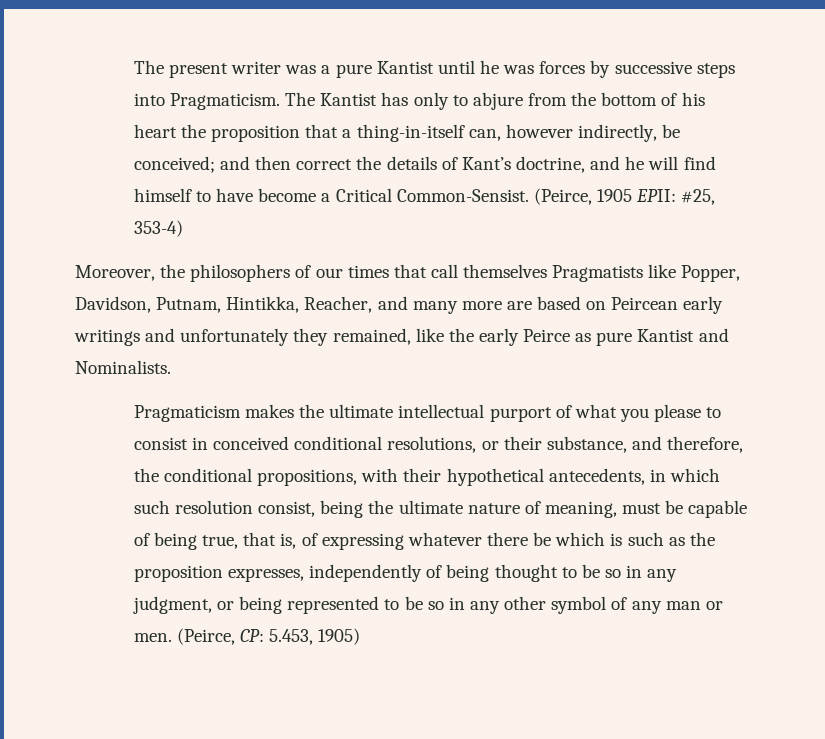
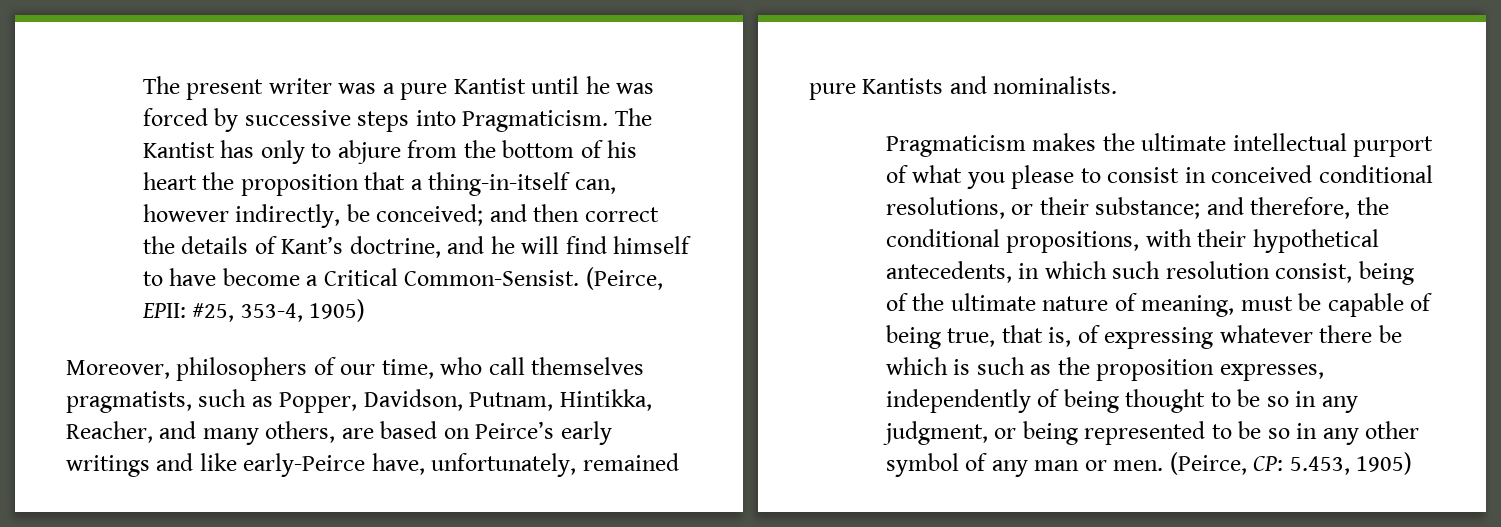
- The present writer was a pure Kantist until he was forces by successive steps into Pragmaticism.
+ The present writer was a pure Kantist until he was forced by successive steps into Pragmaticism.
- (Peirce, 1905 EPII: #25, 353-4)
+ (Peirce, EPII: #25, 353-4, 1905)
- Moreover, the philosophers of our times that call themselves Pragmatists like Popper, Davidson, Putnam, Hintikka, Reacher, and many more are based on Peircean early writings and unfortunately they remained, like the early Peirce as pure Kantist and Nominalists.
+ Moreover, philosophers of our time, who call themselves pragmatists, such as Popper, Davidson, Putnam, Hintikka, Reacher, and many others, are based on Peirce’s early writings and like early-Peirce have, unfortunately, remained pure Kantists and nominalists.
- Pragmaticism makes the ultimate intellectual purport of what you please to consist in conceived conditional resolutions, or their substance, and therefore, the conditional propositions, with their hypothetical antecedents, in which such resolution consist, being the ultimate nature of meaning, must be capable of being true, that is, of expressing whatever there be which is such as the proposition expresses, independently of being thought to be so in any judgment, or being represented to be so in any other symbol of any man or men.
+ Pragmaticism makes the ultimate intellectual purport of what you please to consist in conceived conditional resolutions, or their substance; and therefore, the conditional propositions, with their hypothetical antecedents, in which such resolution consist, being of the ultimate nature of meaning, must be capable of being true, that is, of expressing whatever there be which is such as the proposition expresses, independently of being thought to be so in any judgment, or being represented to be so in any other symbol of any man or men.

